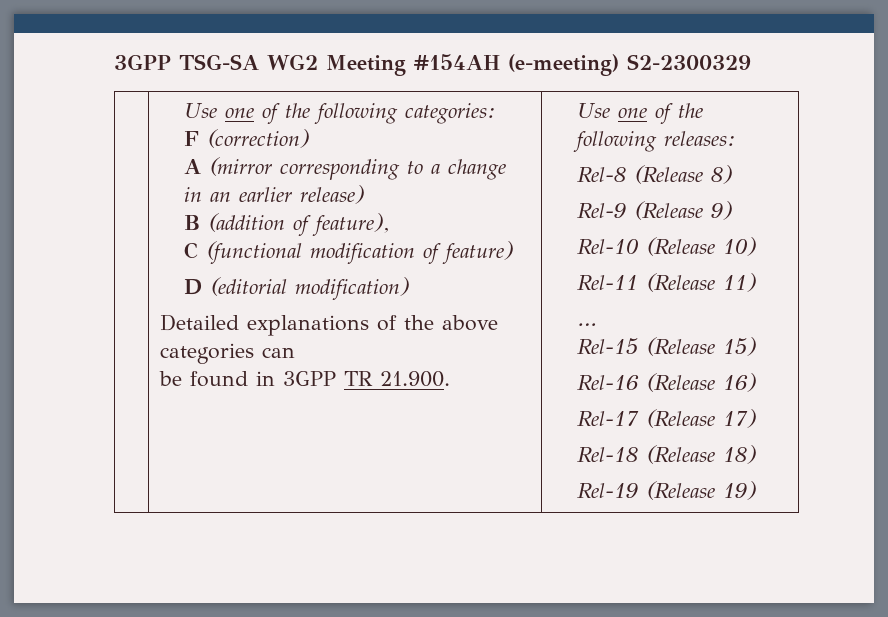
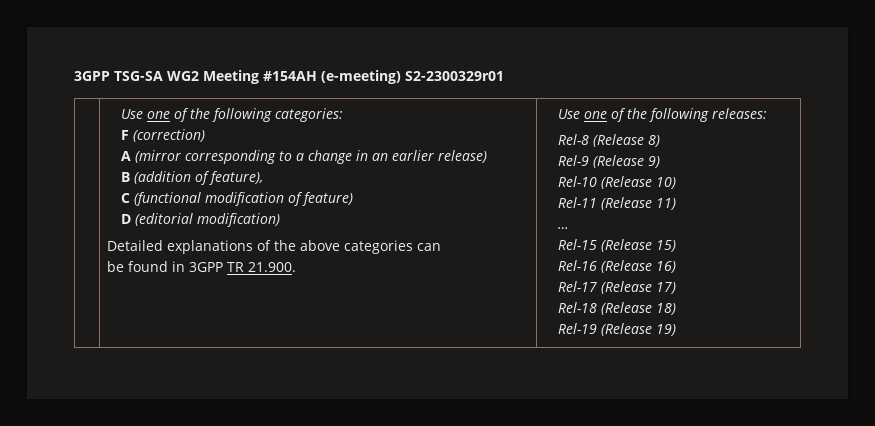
- 3GPP TSG-SA WG2 Meeting #154AH (e-meeting) S2-2300329
+ 3GPP TSG-SA WG2 Meeting #154AH (e-meeting) S2-2300329r01

